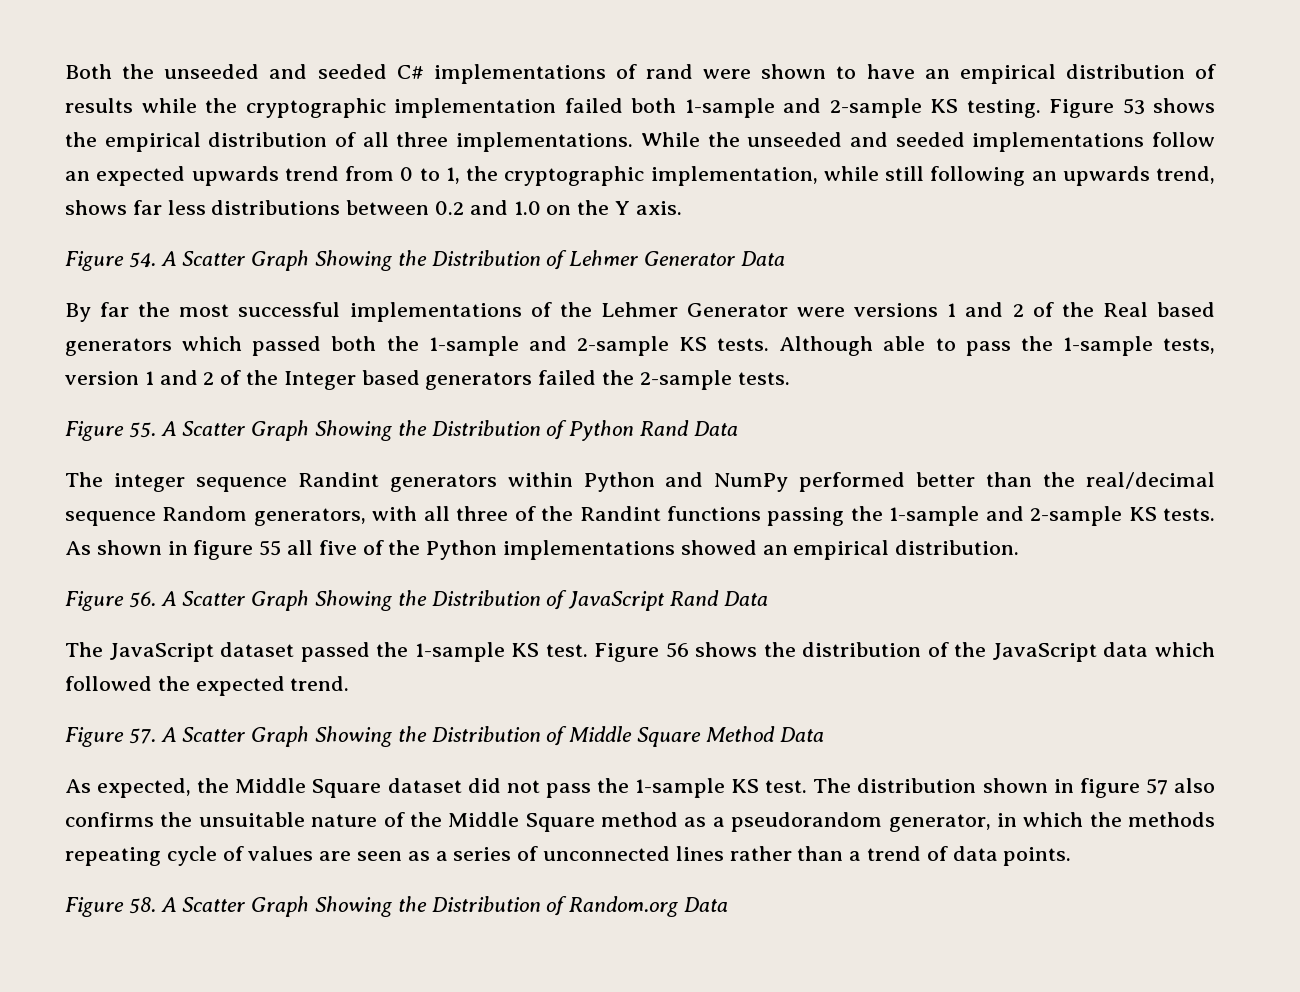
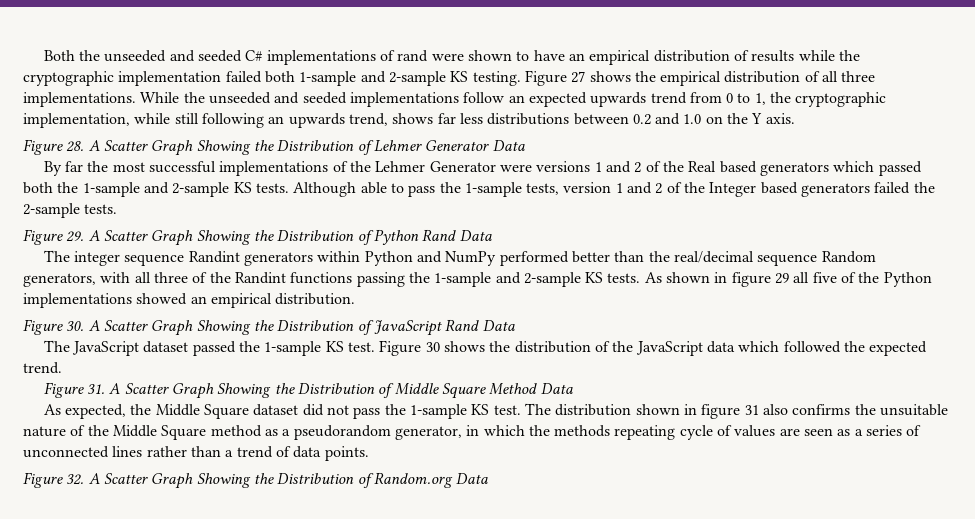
- Figure 53 shows the empirical distribution of all three implementations.
+ Figure 27 shows the empirical distribution of all three implementations.
- Figure 54. A Scatter Graph Showing the Distribution of Lehmer Generator Data
+ Figure 28. A Scatter Graph Showing the Distribution of Lehmer Generator Data
- Figure 55. A Scatter Graph Showing the Distribution of Python Rand Data
+ Figure 29. A Scatter Graph Showing the Distribution of Python Rand Data
- As shown in figure 55 all five of the Python implementations showed an empirical distribution.
+ As shown in figure 29 all five of the Python implementations showed an empirical distribution.
- Figure 56. A Scatter Graph Showing the Distribution of JavaScript Rand Data
+ Figure 30. A Scatter Graph Showing the Distribution of JavaScript Rand Data
- Figure 56 shows the distribution of the JavaScript data which followed the expected trend.
+ Figure 30 shows the distribution of the JavaScript data which followed the expected trend.
- Figure 57. A Scatter Graph Showing the Distribution of Middle Square Method Data
+ Figure 31. A Scatter Graph Showing the Distribution of Middle Square Method Data
- The distribution shown in figure 57 also confirms the unsuitable nature of the Middle Square method as a pseudorandom generator, in which the methods repeating cycle of values are seen as a series of unconnected lines rather than a trend of data points.
+ The distribution shown in figure 31 also confirms the unsuitable nature of the Middle Square method as a pseudorandom generator, in which the methods repeating cycle of values are seen as a series of unconnected lines rather than a trend of data points.
- Figure 58. A Scatter Graph Showing the Distribution of Random.org Data
+ Figure 32. A Scatter Graph Showing the Distribution of Random.org Data

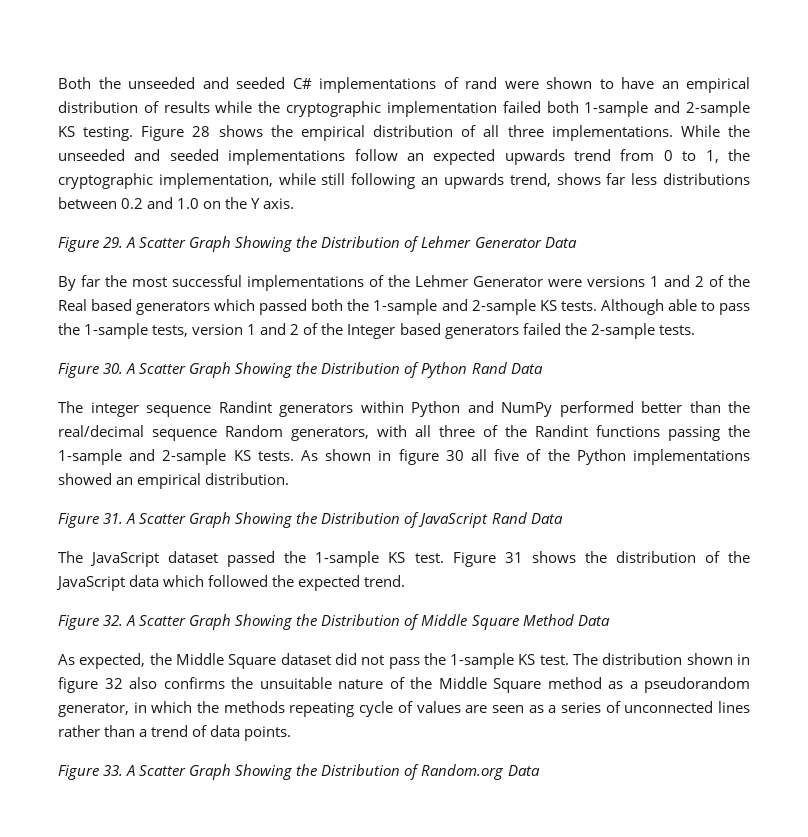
- Figure 27 shows the empirical distribution of all three implementations.
+ Figure 28 shows the empirical distribution of all three implementations.
- Figure 28. A Scatter Graph Showing the Distribution of Lehmer Generator Data
+ Figure 29. A Scatter Graph Showing the Distribution of Lehmer Generator Data
- Figure 29. A Scatter Graph Showing the Distribution of Python Rand Data
+ Figure 30. A Scatter Graph Showing the Distribution of Python Rand Data
- As shown in figure 29 all five of the Python implementations showed an empirical distribution.
+ As shown in figure 30 all five of the Python implementations showed an empirical distribution.
- Figure 30. A Scatter Graph Showing the Distribution of JavaScript Rand Data
+ Figure 31. A Scatter Graph Showing the Distribution of JavaScript Rand Data
- Figure 30 shows the distribution of the JavaScript data which followed the expected trend.
+ Figure 31 shows the distribution of the JavaScript data which followed the expected trend.
- Figure 31. A Scatter Graph Showing the Distribution of Middle Square Method Data
+ Figure 32. A Scatter Graph Showing the Distribution of Middle Square Method Data
- The distribution shown in figure 31 also confirms the unsuitable nature of the Middle Square method as a pseudorandom generator, in which the methods repeating cycle of values are seen as a series of unconnected lines rather than a trend of data points.
+ The distribution shown in figure 32 also confirms the unsuitable nature of the Middle Square method as a pseudorandom generator, in which the methods repeating cycle of values are seen as a series of unconnected lines rather than a trend of data points.
- Figure 32. A Scatter Graph Showing the Distribution of Random.org Data
+ Figure 33. A Scatter Graph Showing the Distribution of Random.org Data

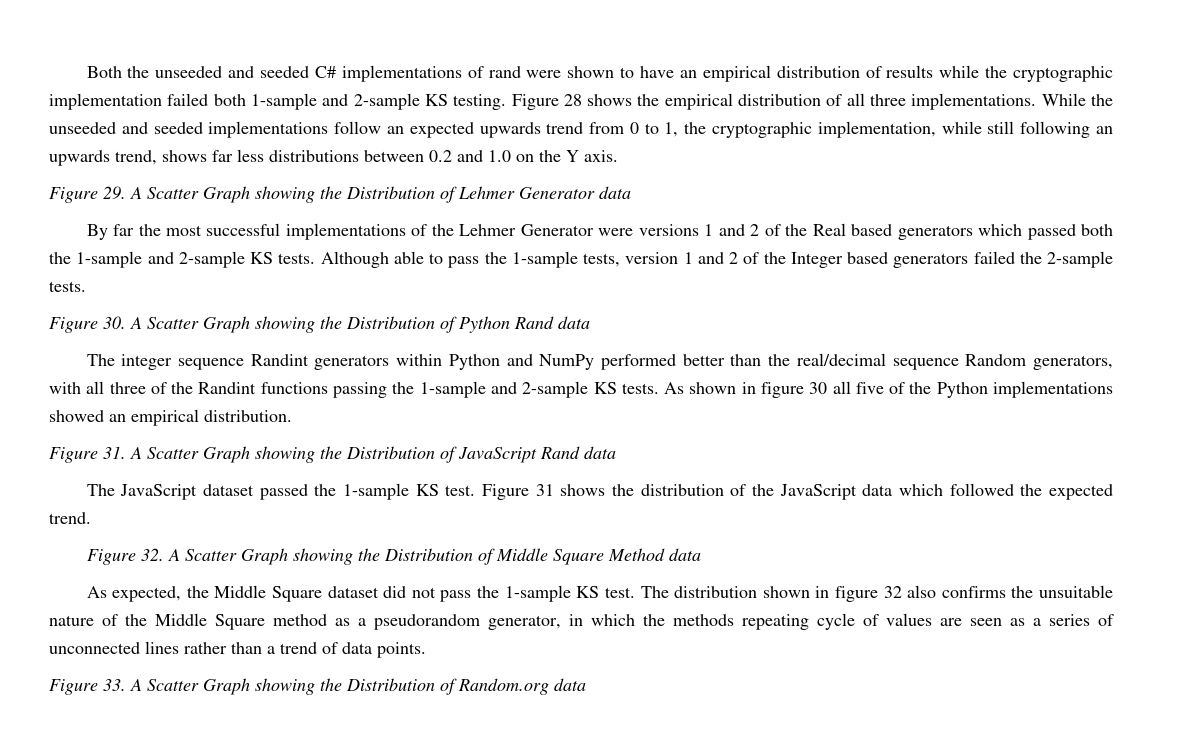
- Figure 29. A Scatter Graph Showing the Distribution of Lehmer Generator Data
+ Figure 29. A Scatter Graph showing the Distribution of Lehmer Generator data
- Figure 30. A Scatter Graph Showing the Distribution of Python Rand Data
+ Figure 30. A Scatter Graph showing the Distribution of Python Rand data
- Figure 31. A Scatter Graph Showing the Distribution of JavaScript Rand Data
+ Figure 31. A Scatter Graph showing the Distribution of JavaScript Rand data
- Figure 32. A Scatter Graph Showing the Distribution of Middle Square Method Data
+ Figure 32. A Scatter Graph showing the Distribution of Middle Square Method data
- Figure 33. A Scatter Graph Showing the Distribution of Random.org Data
+ Figure 33. A Scatter Graph showing the Distribution of Random.org data

